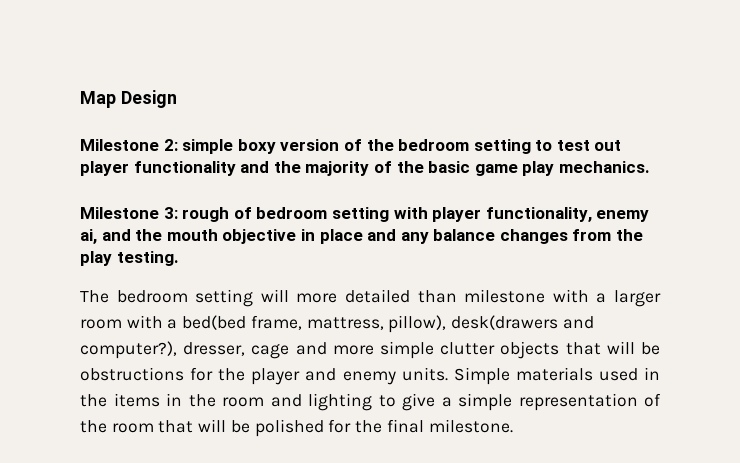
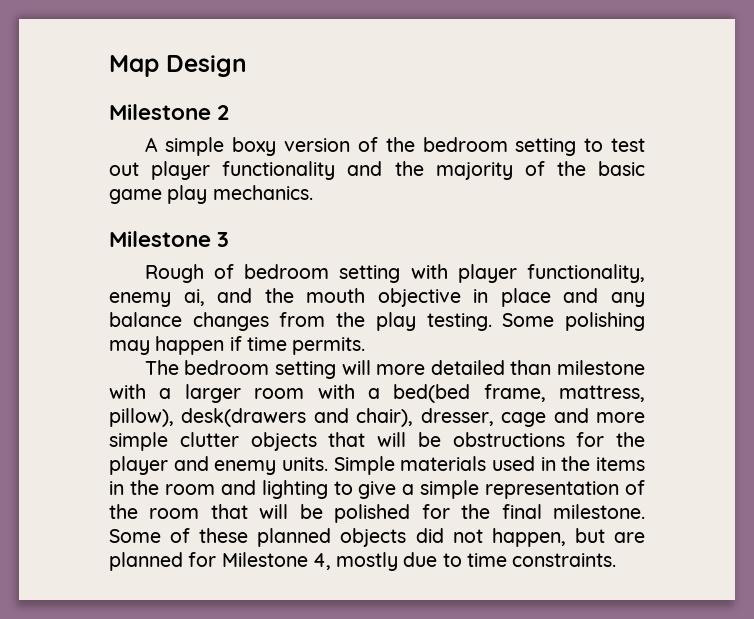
- Milestone 2: simple boxy version of the bedroom setting to test out player functionality and the majority of the basic game play mechanics.
+ Milestone 2
+ A simple boxy version of the bedroom setting to test out player functionality and the majority of the basic game play mechanics.
- Milestone 3: rough of bedroom setting with player functionality, enemy ai, and the mouth objective in place and any balance changes from the play testing.
+ Milestone 3
+ Rough of bedroom setting with player functionality, enemy ai, and the mouth objective in place and any balance changes from the play testing. Some polishing may happen if time permits.
- The bedroom setting will more detailed than milestone with a larger room with a bed(bed frame, mattress, pillow), desk(drawers and computer?), dresser, cage and more simple clutter objects that will be obstructions for the player and enemy units.
+ The bedroom setting will more detailed than milestone with a larger room with a bed(bed frame, mattress, pillow), desk(drawers and chair), dresser, cage and more simple clutter objects that will be obstructions for the player and enemy units.
+ Some of these planned objects did not happen, but are planned for Milestone 4, mostly due to time constraints.

